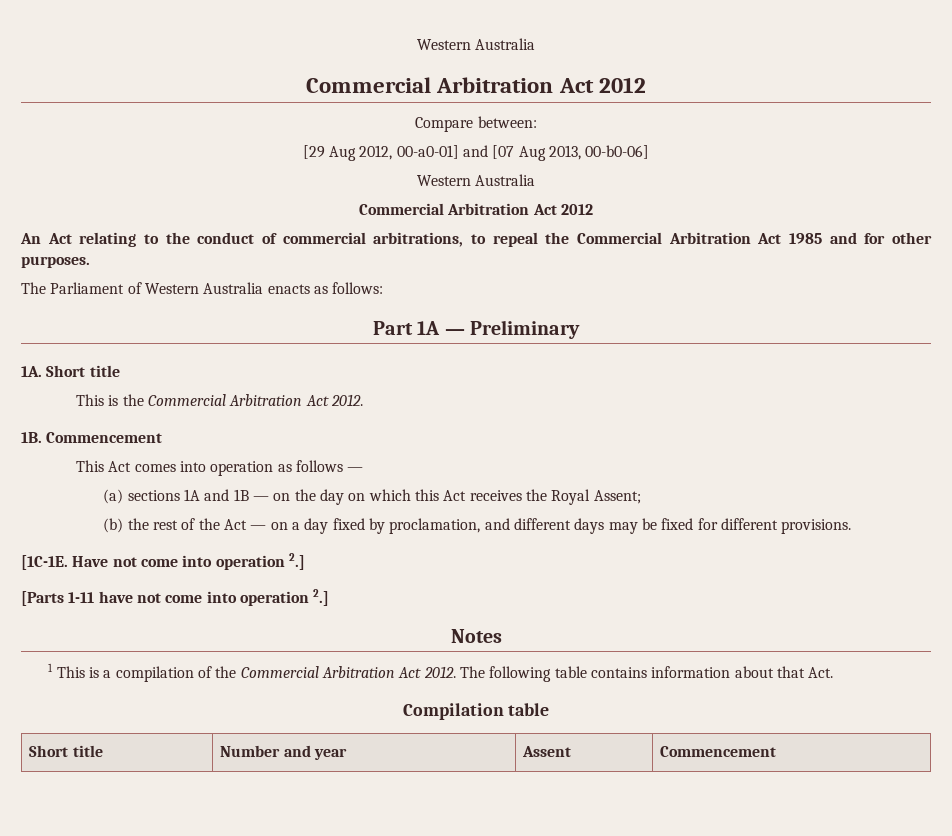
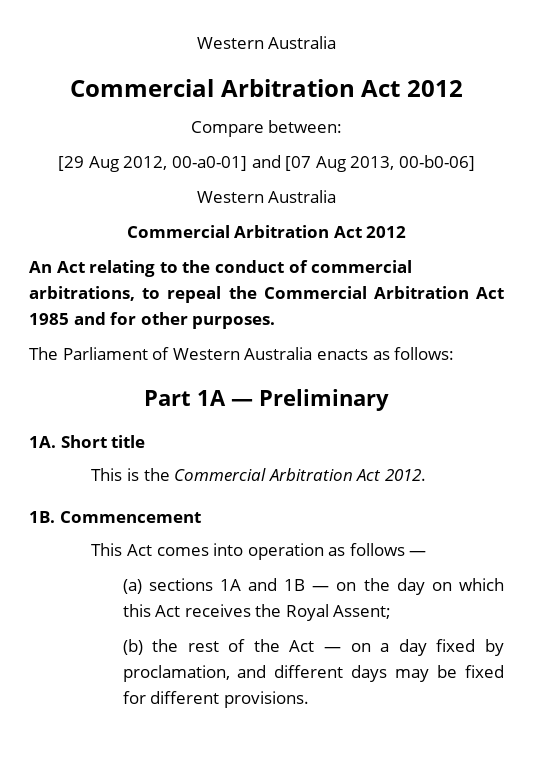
- [1C-1E. Have not come into operation 2.]
- [Parts 1-11 have not come into operation 2.]
- Notes
- 1 This is a compilation of the Commercial Arbitration Act 2012. The following table contains information about that Act.
- Compilation table
- Short title | Number and year | Assent | Commencement

